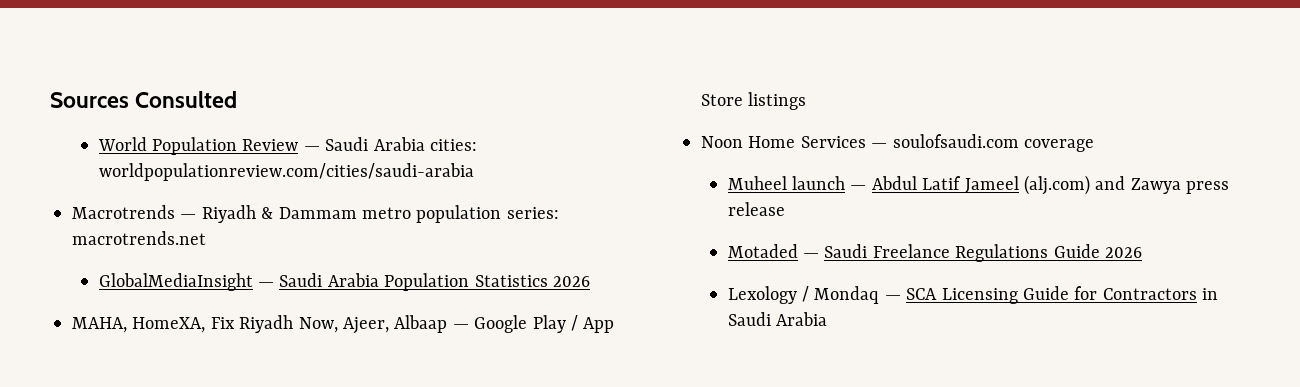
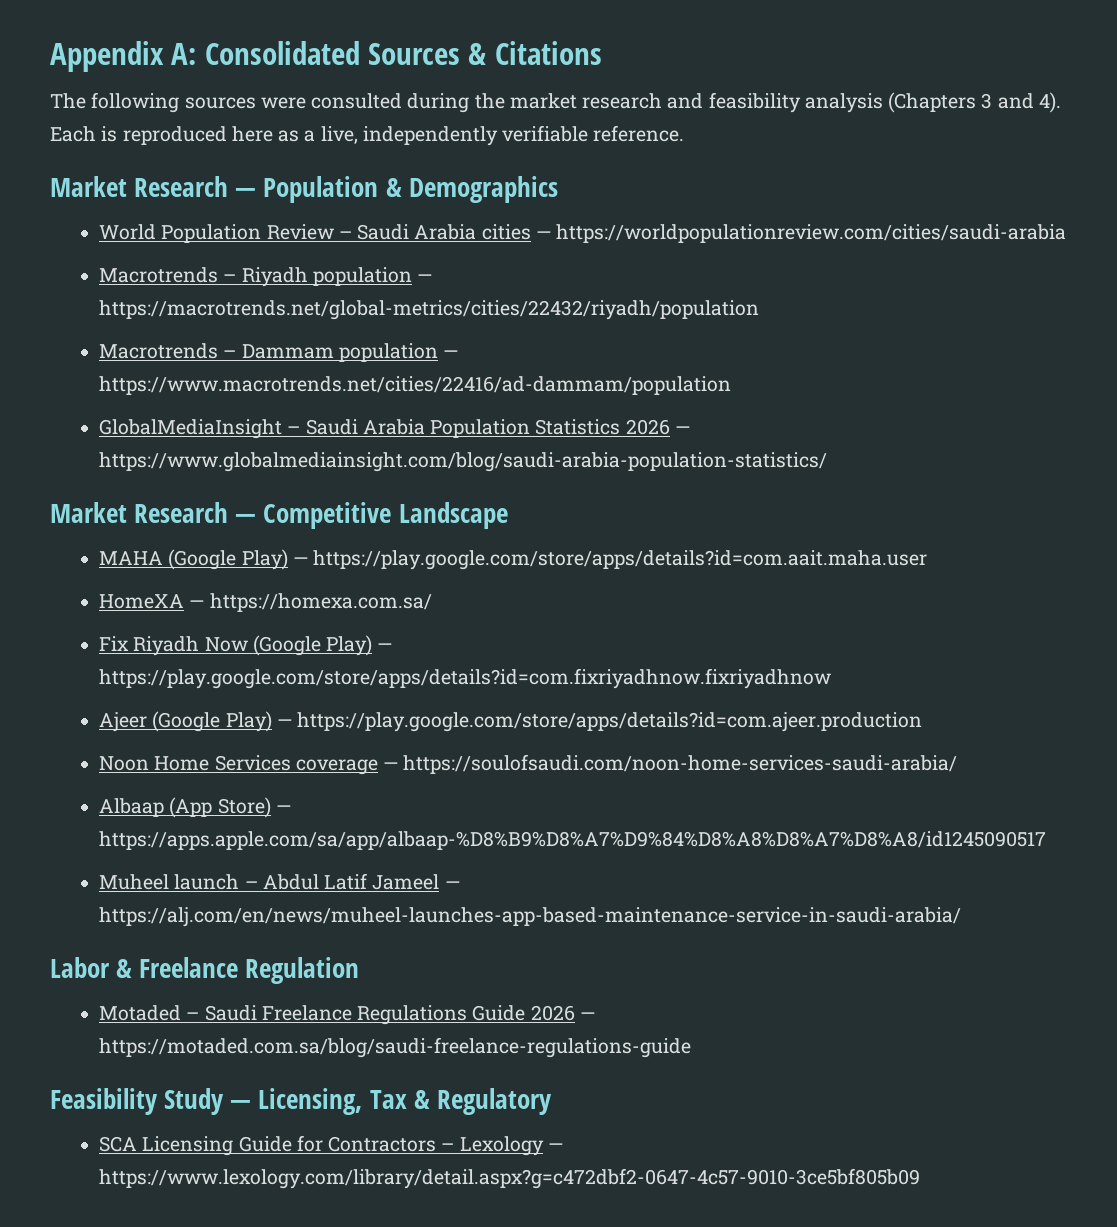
- Sources Consulted
+ Appendix A: Consolidated Sources & Citations
+ The following sources were consulted during the market research and feasibility analysis (Chapters 3 and 4). Each is reproduced here as a live, independently verifiable reference.
+ Market Research — Population & Demographics
- World Population Review — Saudi Arabia cities: worldpopulationreview.com/cities/saudi-arabia
- Macrotrends — Riyadh & Dammam metro population series: macrotrends.net
+ World Population Review – Saudi Arabia cities — https://worldpopulationreview.com/cities/saudi-arabia
+ Macrotrends – Riyadh population — https://macrotrends.net/global-metrics/cities/22432/riyadh/population
+ Macrotrends – Dammam population — https://www.macrotrends.net/cities/22416/ad-dammam/population
- GlobalMediaInsight — Saudi Arabia Population Statistics 2026
- MAHA, HomeXA, Fix Riyadh Now, Ajeer, Albaap — Google Play / App Store listings
- Noon Home Services — soulofsaudi.com coverage
+ GlobalMediaInsight – Saudi Arabia Population Statistics 2026 — https://www.globalmediainsight.com/blog/saudi-arabia-population-statistics/
+ Market Research — Competitive Landscape
+ MAHA (Google Play) — https://play.google.com/store/apps/details?id=com.aait.maha.user
+ HomeXA — https://homexa.com.sa/
+ Fix Riyadh Now (Google Play) — https://play.google.com/store/apps/details?id=com.fixriyadhnow.fixriyadhnow
+ Ajeer (Google Play) — https://play.google.com/store/apps/details?id=com.ajeer.production
+ Noon Home Services coverage — https://soulofsaudi.com/noon-home-services-saudi-arabia/
+ Albaap (App Store) — https://apps.apple.com/sa/app/albaap-%D8%B9%D8%A7%D9%84%D8%A8%D8%A7%D8%A8/id1245090517
- Muheel launch — Abdul Latif Jameel (alj.com) and Zawya press release
+ Muheel launch – Abdul Latif Jameel — https://alj.com/en/news/muheel-launches-app-based-maintenance-service-in-saudi-arabia/
+ Labor & Freelance Regulation
- Motaded — Saudi Freelance Regulations Guide 2026
- Lexology / Mondaq — SCA Licensing Guide for Contractors in Saudi Arabia
+ Motaded – Saudi Freelance Regulations Guide 2026 — https://motaded.com.sa/blog/saudi-freelance-regulations-guide
+ Feasibility Study — Licensing, Tax & Regulatory
+ SCA Licensing Guide for Contractors – Lexology — https://www.lexology.com/library/detail.aspx?g=c472dbf2-0647-4c57-9010-3ce5bf805b09

